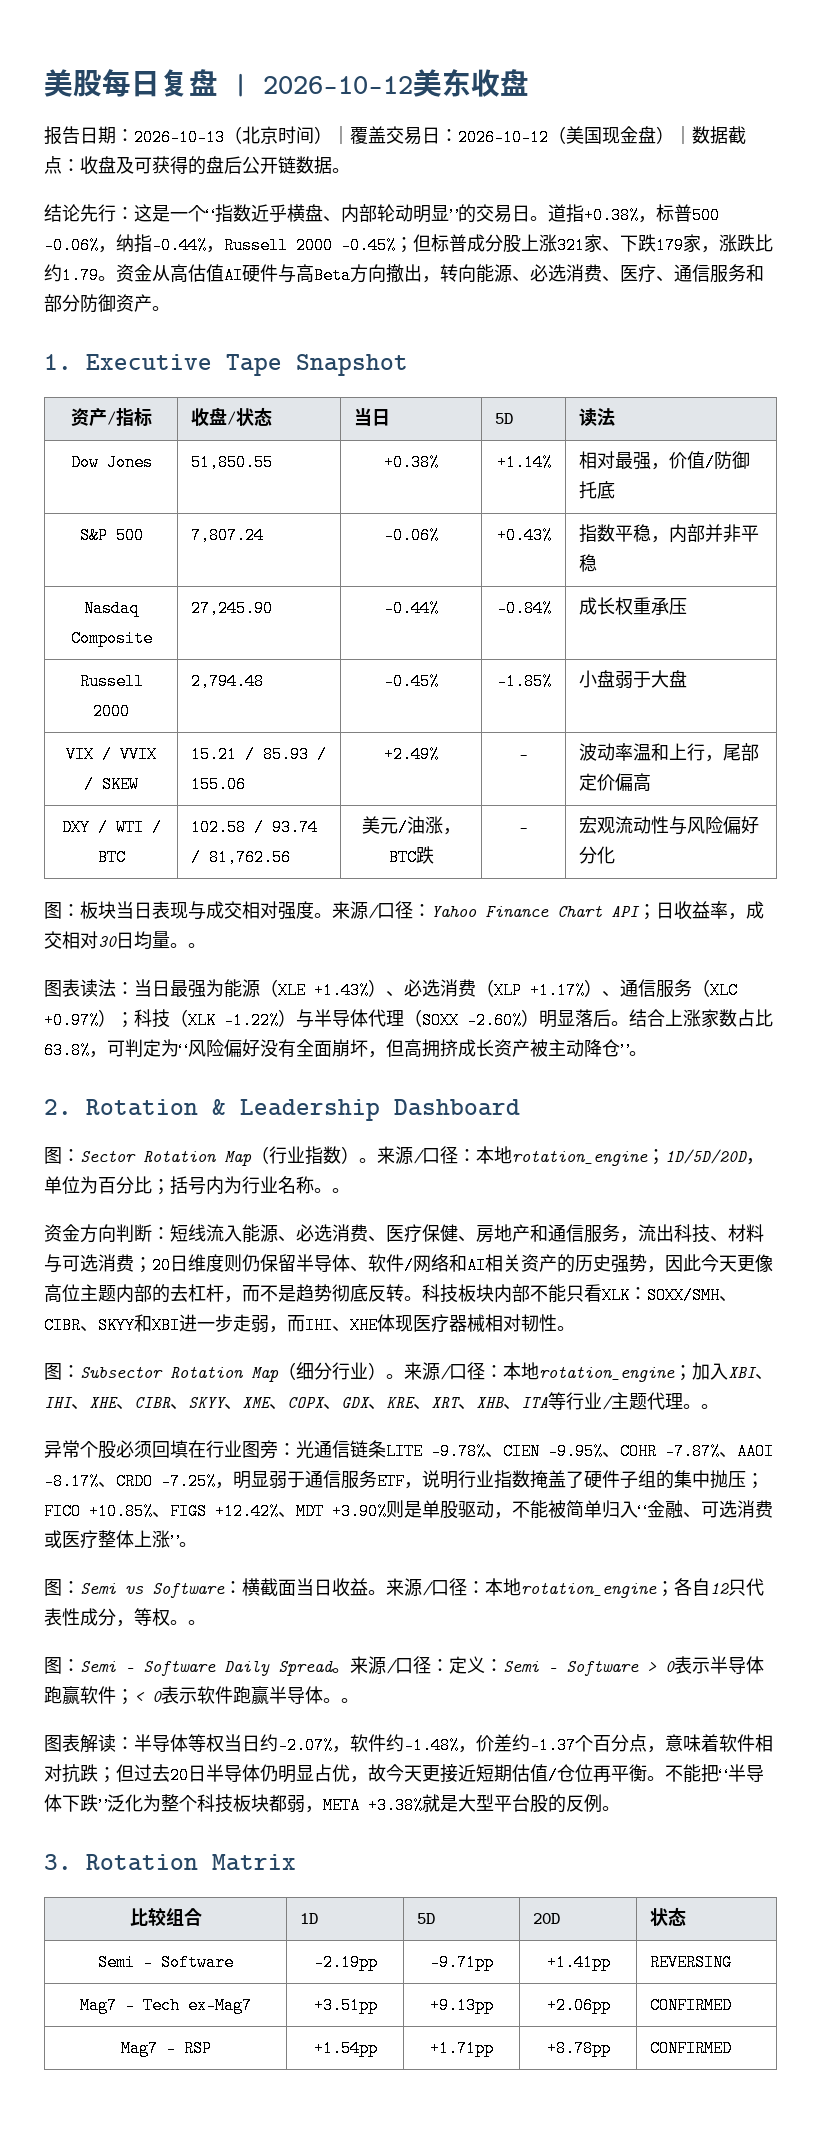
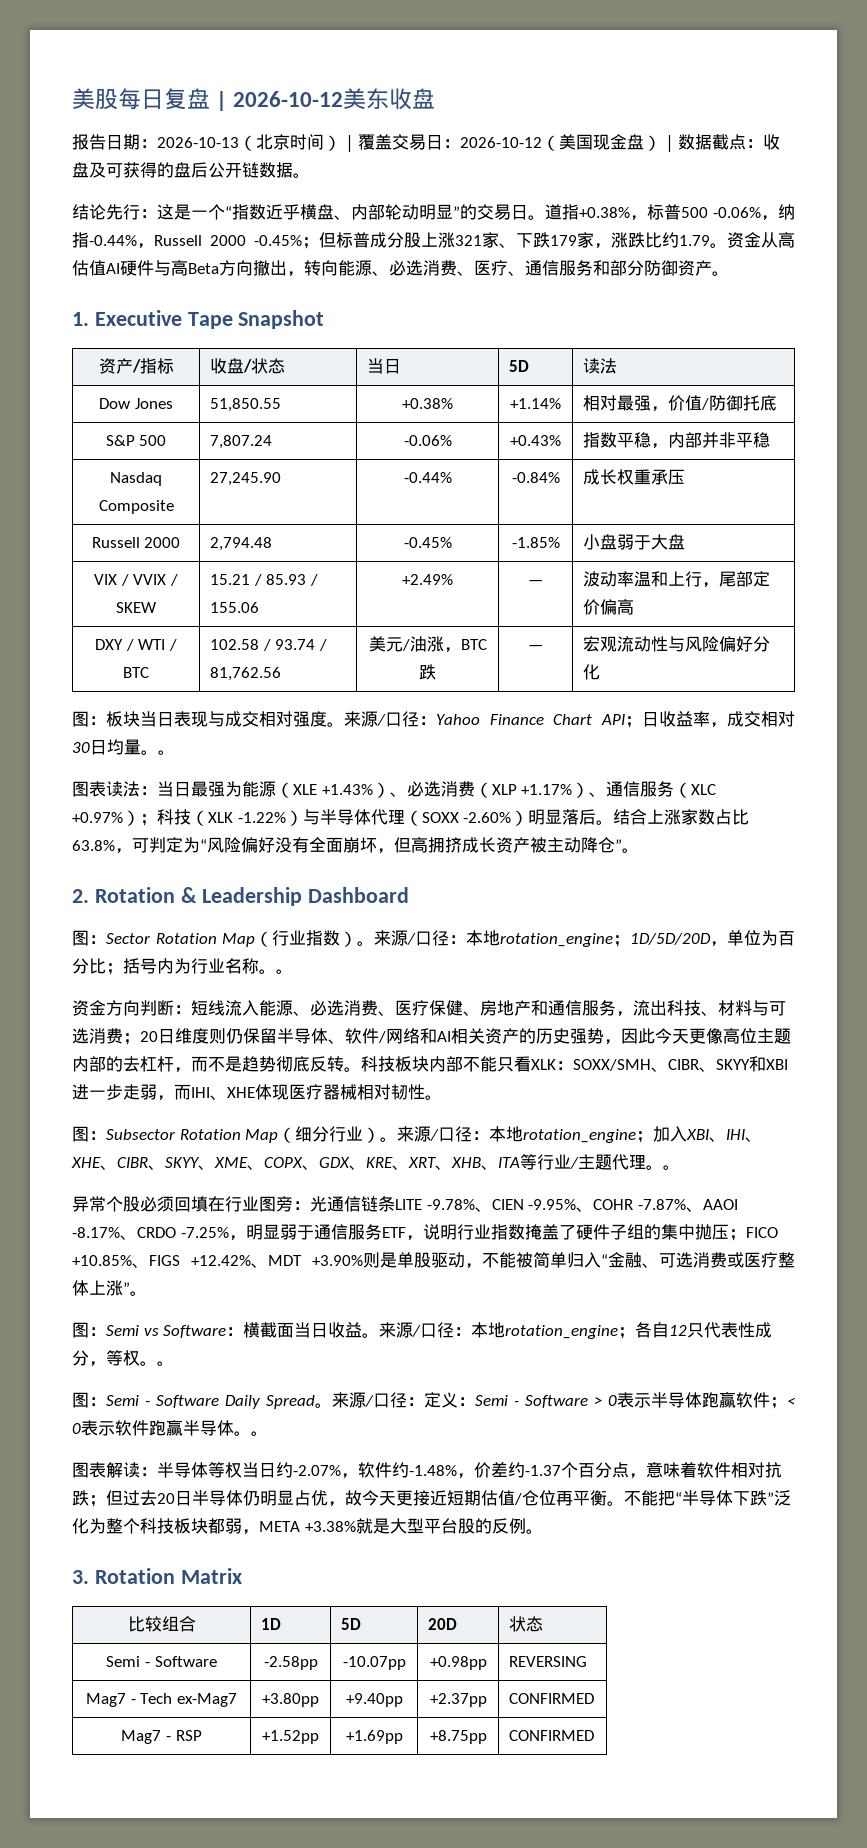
- Semi - Software | -2.19pp | -9.71pp | +1.41pp | REVERSING
+ Semi - Software | -2.58pp | -10.07pp | +0.98pp | REVERSING
- Mag7 - Tech ex-Mag7 | +3.51pp | +9.13pp | +2.06pp | CONFIRMED
+ Mag7 - Tech ex-Mag7 | +3.80pp | +9.40pp | +2.37pp | CONFIRMED
- Mag7 - RSP | +1.54pp | +1.71pp | +8.78pp | CONFIRMED
+ Mag7 - RSP | +1.52pp | +1.69pp | +8.75pp | CONFIRMED

